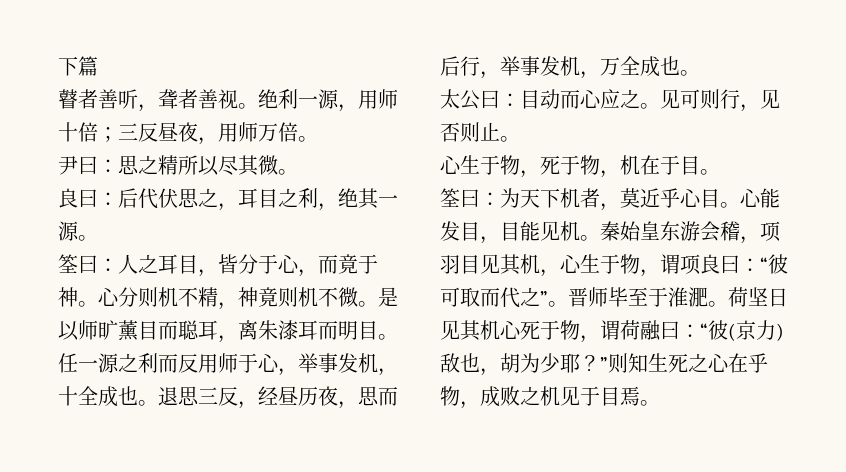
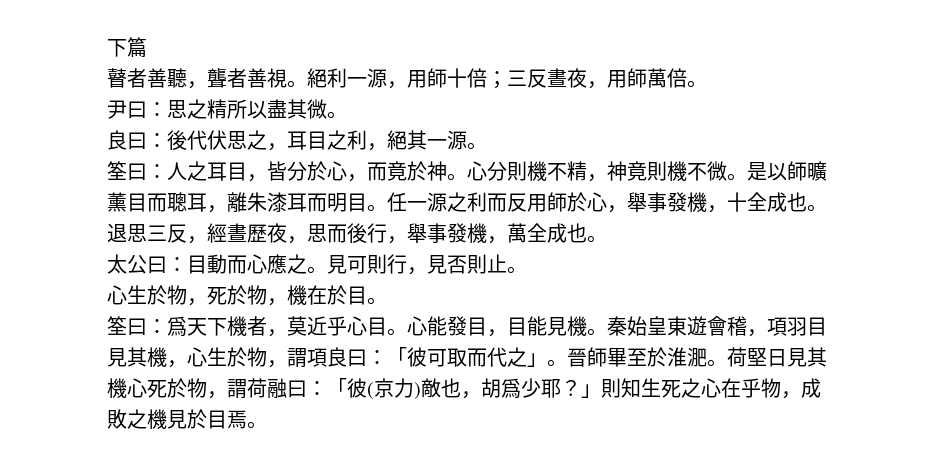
- 瞽者善听，聋者善视。绝利一源，用师十倍；三反昼夜，用师万倍。
+ 瞽者善聽，聾者善視。絕利一源，用師十倍；三反晝夜，用師萬倍。
- 尹曰：思之精所以尽其微。
+ 尹曰：思之精所以盡其微。
- 良曰：后代伏思之，耳目之利，绝其一源。
+ 良曰：後代伏思之，耳目之利，絕其一源。
- 筌曰：人之耳目，皆分于心，而竟于神。
+ 筌曰：人之耳目，皆分於心，而竟於神。
- 心分则机不精，神竟则机不微。
+ 心分則機不精，神竟則機不微。
- 是以师旷薰目而聪耳，离朱漆耳而明目。
+ 是以師曠薰目而聰耳，離朱漆耳而明目。
- 任一源之利而反用师于心，举事发机，十全成也。
+ 任一源之利而反用師於心，舉事發機，十全成也。
- 退思三反，经昼历夜，思而后行，举事发机，万全成也。
+ 退思三反，經晝歷夜，思而後行，舉事發機，萬全成也。
- 太公曰：目动而心应之。见可则行，见否则止。
- 心生于物，死于物，机在于目。
+ 太公曰：目動而心應之。見可則行，見否則止。
+ 心生於物，死於物，機在於目。
- 筌曰：为天下机者，莫近乎心目。
+ 筌曰：爲天下機者，莫近乎心目。
- 心能发目，目能见机。
+ 心能發目，目能見機。
- 秦始皇东游会稽，项羽目见其机，心生于物，谓项良曰：“彼可取而代之”。晋师毕至于淮淝。荷坚日见其机心死于物，谓荷融曰：“彼(京力)敌也，胡为少耶？”则知生死之心在乎物，成败之机见于目焉。
+ 秦始皇東遊會稽，項羽目見其機，心生於物，謂項良曰：「彼可取而代之」。晉師畢至於淮淝。荷堅日見其機心死於物，謂荷融曰：「彼(京力)敵也，胡爲少耶？」則知生死之心在乎物，成敗之機見於目焉。

